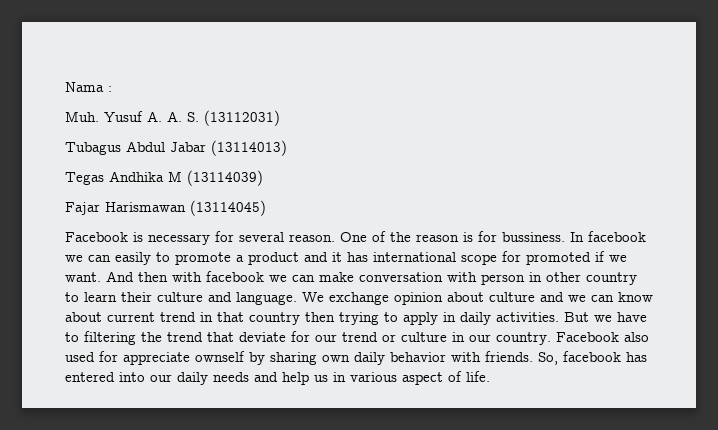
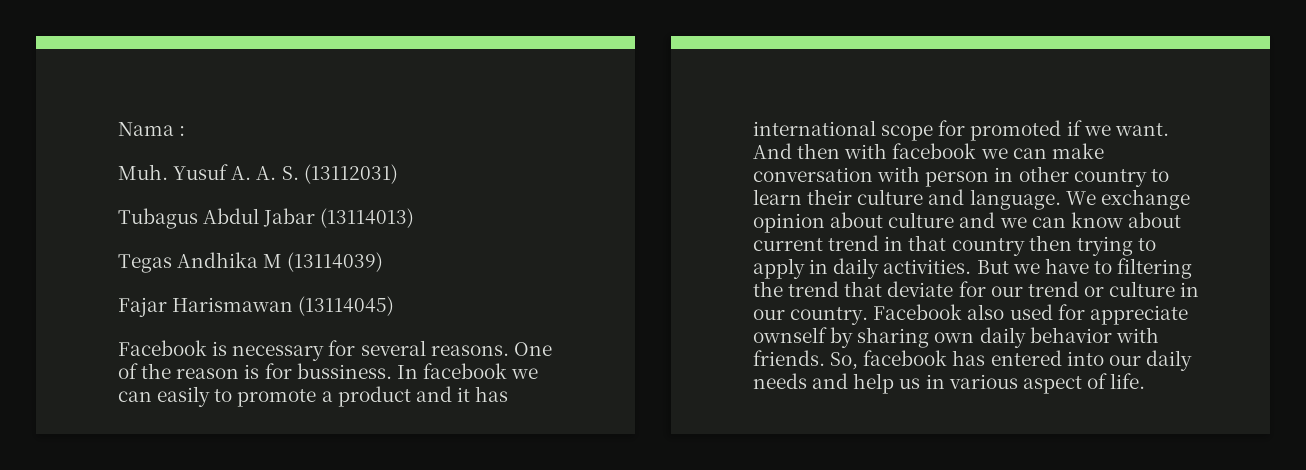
- Facebook is necessary for several reason.
+ Facebook is necessary for several reasons.

